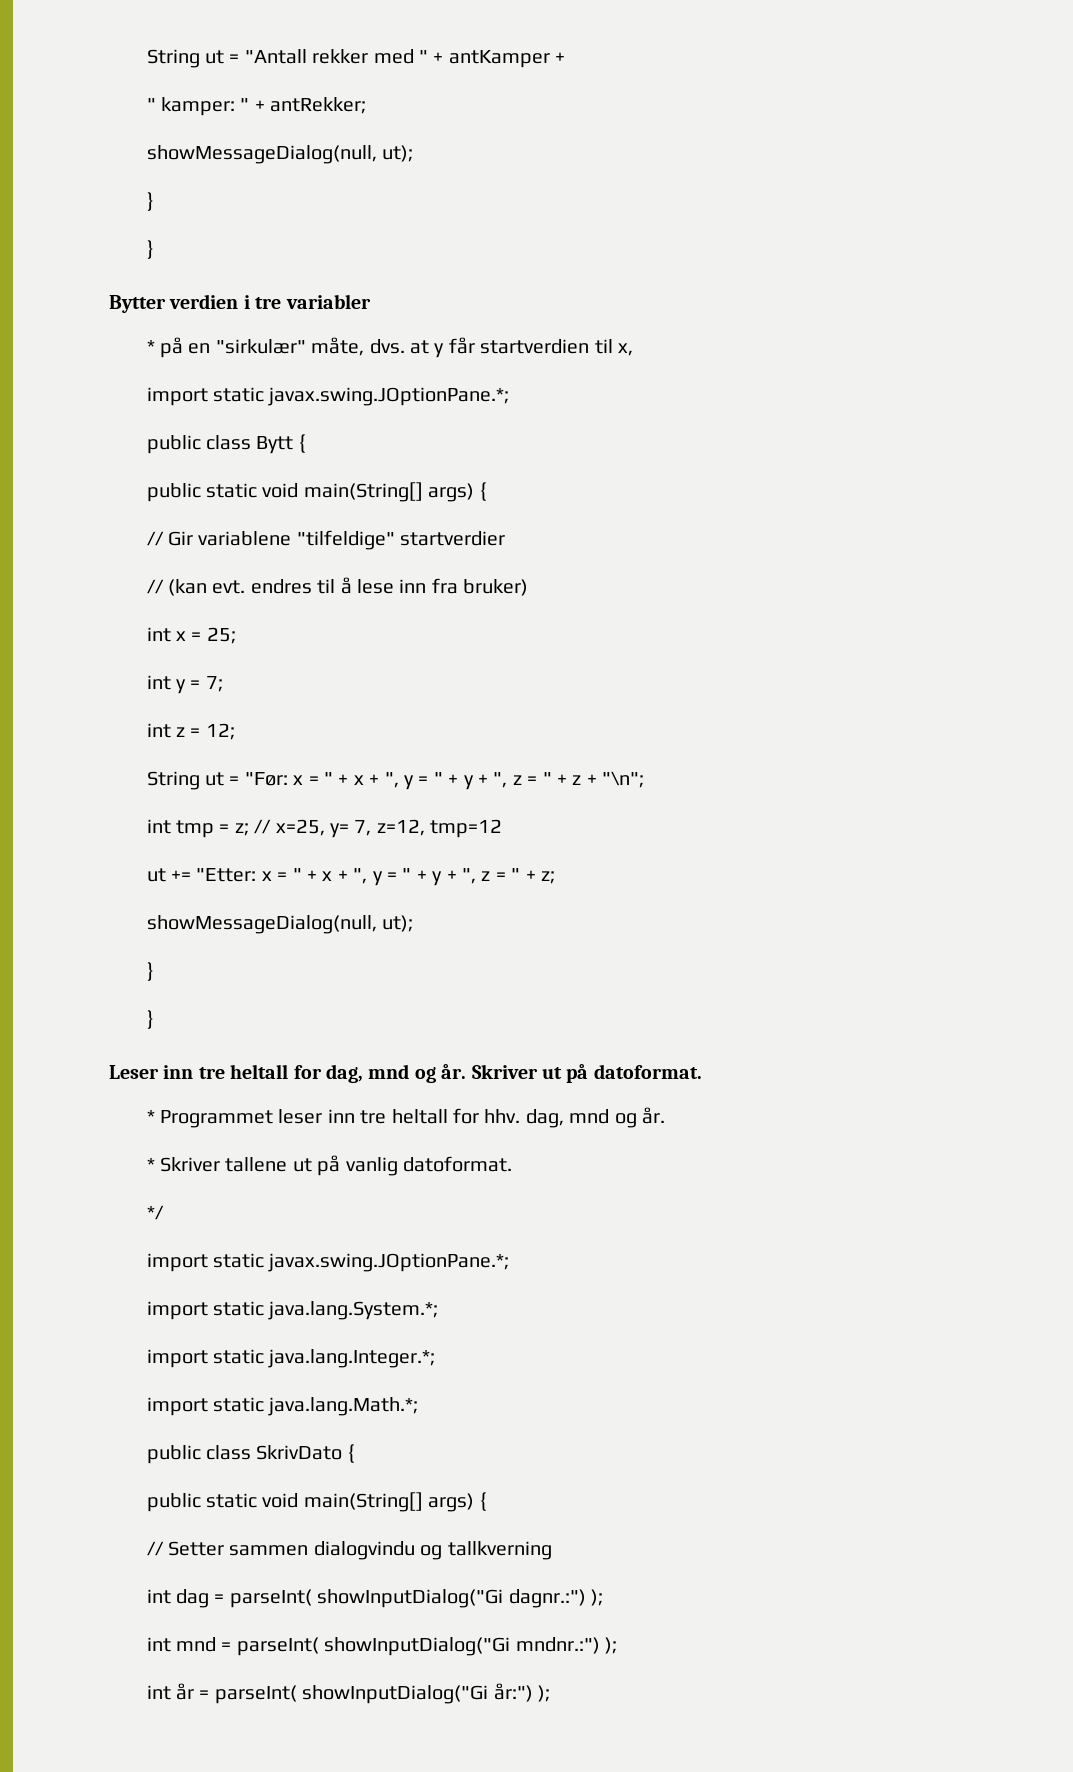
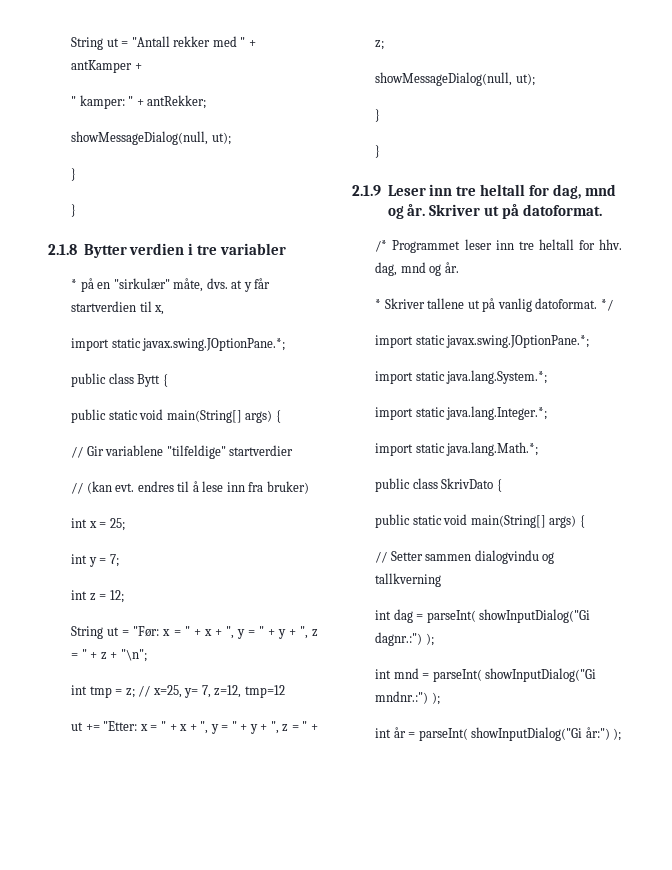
- Bytter verdien i tre variabler
+ 2.1.8 Bytter verdien i tre variabler
- Leser inn tre heltall for dag, mnd og år.
+ 2.1.9 Leser inn tre heltall for dag, mnd og år.
- * Programmet leser inn tre heltall for hhv. dag, mnd og år.
+ /* Programmet leser inn tre heltall for hhv. dag, mnd og år.
- * Skriver tallene ut på vanlig datoformat.
- */
+ * Skriver tallene ut på vanlig datoformat. */

